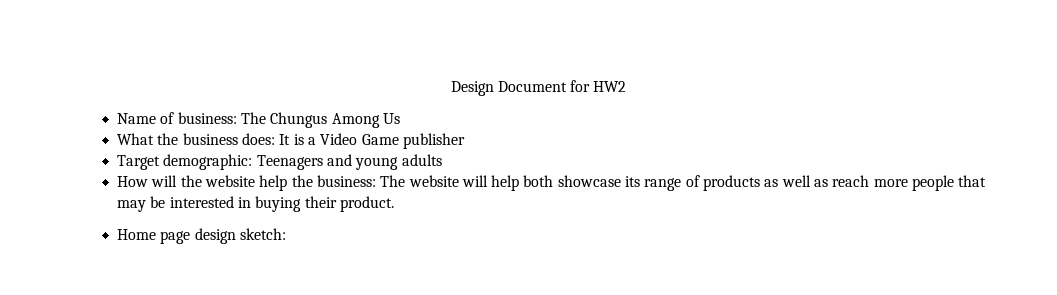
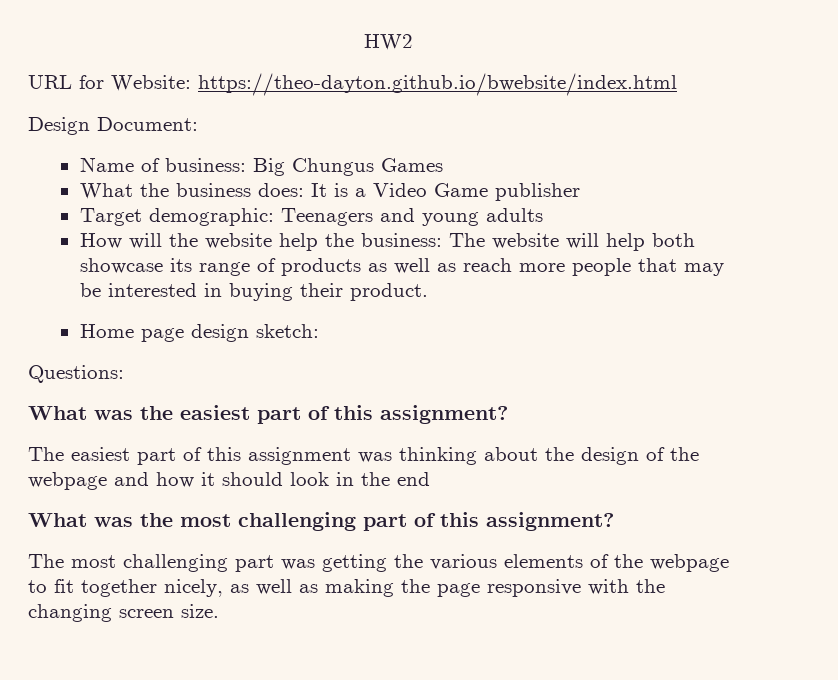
- Design Document for HW2
+ HW2
+ URL for Website: https://theo-dayton.github.io/bwebsite/index.html
+ Design Document:
- Name of business: The Chungus Among Us
+ Name of business: Big Chungus Games
+ Questions:
+ What was the easiest part of this assignment?
+ The easiest part of this assignment was thinking about the design of the webpage and how it should look in the end
+ What was the most challenging part of this assignment?
+ The most challenging part was getting the various elements of the webpage to fit together nicely, as well as making the page responsive with the changing screen size.

